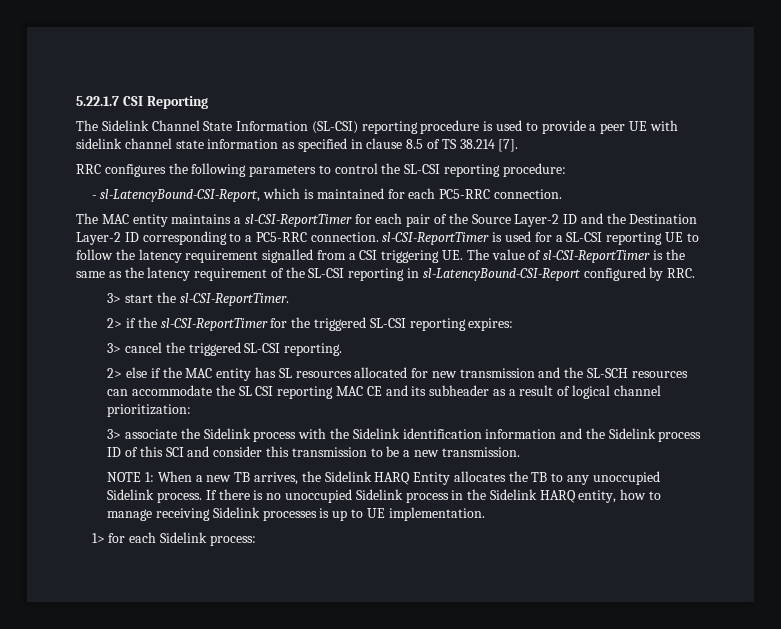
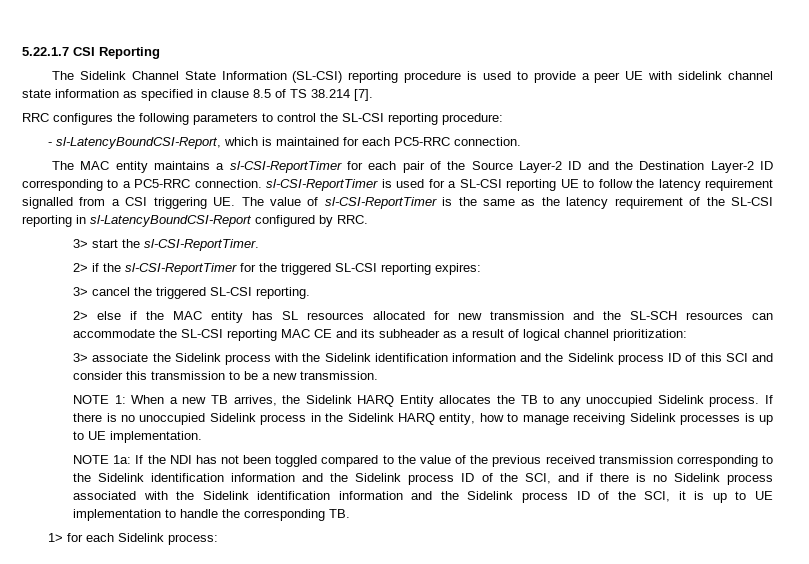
- - sl-LatencyBound-CSI-Report, which is maintained for each PC5-RRC connection.
+ - sl-LatencyBoundCSI-Report, which is maintained for each PC5-RRC connection.
- The MAC entity maintains a sl-CSI-ReportTimer for each pair of the Source Layer-2 ID and the Destination Layer-2 ID corresponding to a PC5-RRC connection. sl-CSI-ReportTimer is used for a SL-CSI reporting UE to follow the latency requirement signalled from a CSI triggering UE. The value of sl-CSI-ReportTimer is the same as the latency requirement of the SL-CSI reporting in sl-LatencyBound-CSI-Report configured by RRC.
+ The MAC entity maintains a sl-CSI-ReportTimer for each pair of the Source Layer-2 ID and the Destination Layer-2 ID corresponding to a PC5-RRC connection. sl-CSI-ReportTimer is used for a SL-CSI reporting UE to follow the latency requirement signalled from a CSI triggering UE. The value of sl-CSI-ReportTimer is the same as the latency requirement of the SL-CSI reporting in sl-LatencyBoundCSI-Report configured by RRC.
- 2> else if the MAC entity has SL resources allocated for new transmission and the SL-SCH resources can accommodate the SL CSI reporting MAC CE and its subheader as a result of logical channel prioritization:
+ 2> else if the MAC entity has SL resources allocated for new transmission and the SL-SCH resources can accommodate the SL-CSI reporting MAC CE and its subheader as a result of logical channel prioritization:
+ NOTE 1a: If the NDI has not been toggled compared to the value of the previous received transmission corresponding to the Sidelink identification information and the Sidelink process ID of the SCI, and if there is no Sidelink process associated with the Sidelink identification information and the Sidelink process ID of the SCI, it is up to UE implementation to handle the corresponding TB.

